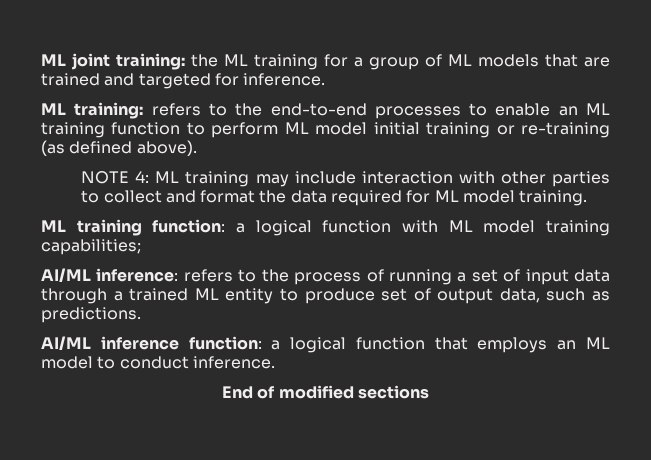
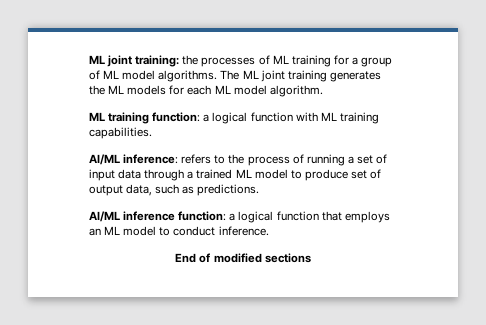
- ML joint training: the ML training for a group of ML models that are trained and targeted for inference.
- ML training: refers to the end-to-end processes to enable an ML training function to perform ML model initial training or re-training (as defined above).
- NOTE 4: ML training may include interaction with other parties to collect and format the data required for ML model training.
+ ML joint training: the processes of ML training for a group of ML model algorithms. The ML joint training generates the ML models for each ML model algorithm.
- ML training function: a logical function with ML model training capabilities;
+ ML training function: a logical function with ML training capabilities.
- AI/ML inference: refers to the process of running a set of input data through a trained ML entity to produce set of output data, such as predictions.
+ AI/ML inference: refers to the process of running a set of input data through a trained ML model to produce set of output data, such as predictions.

